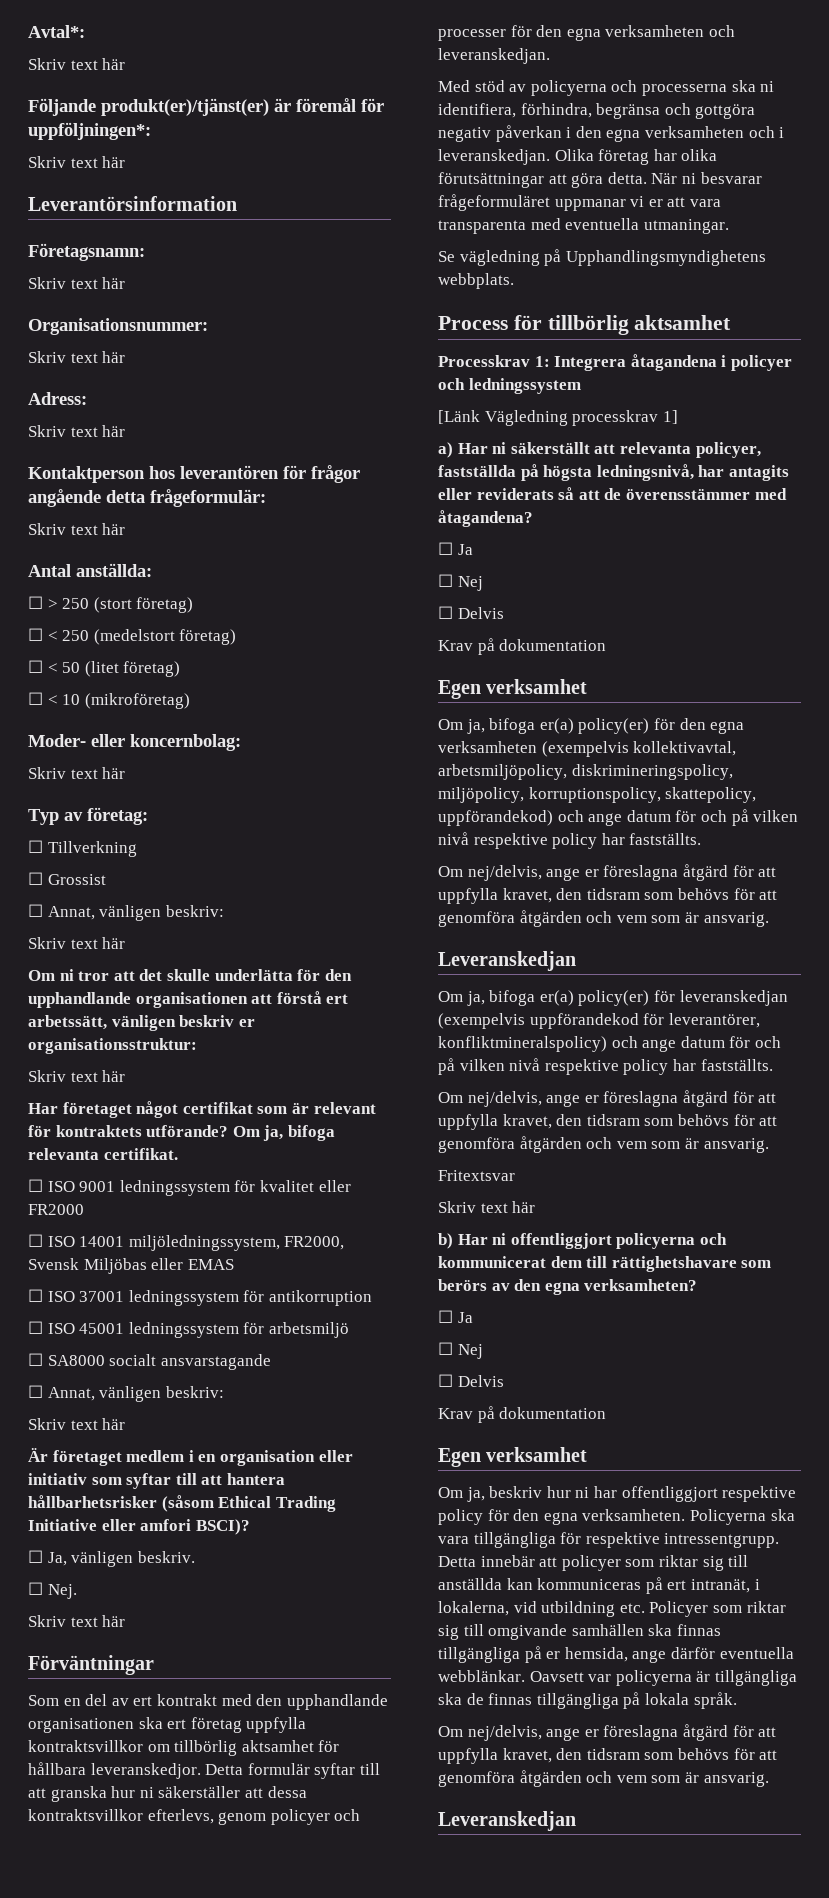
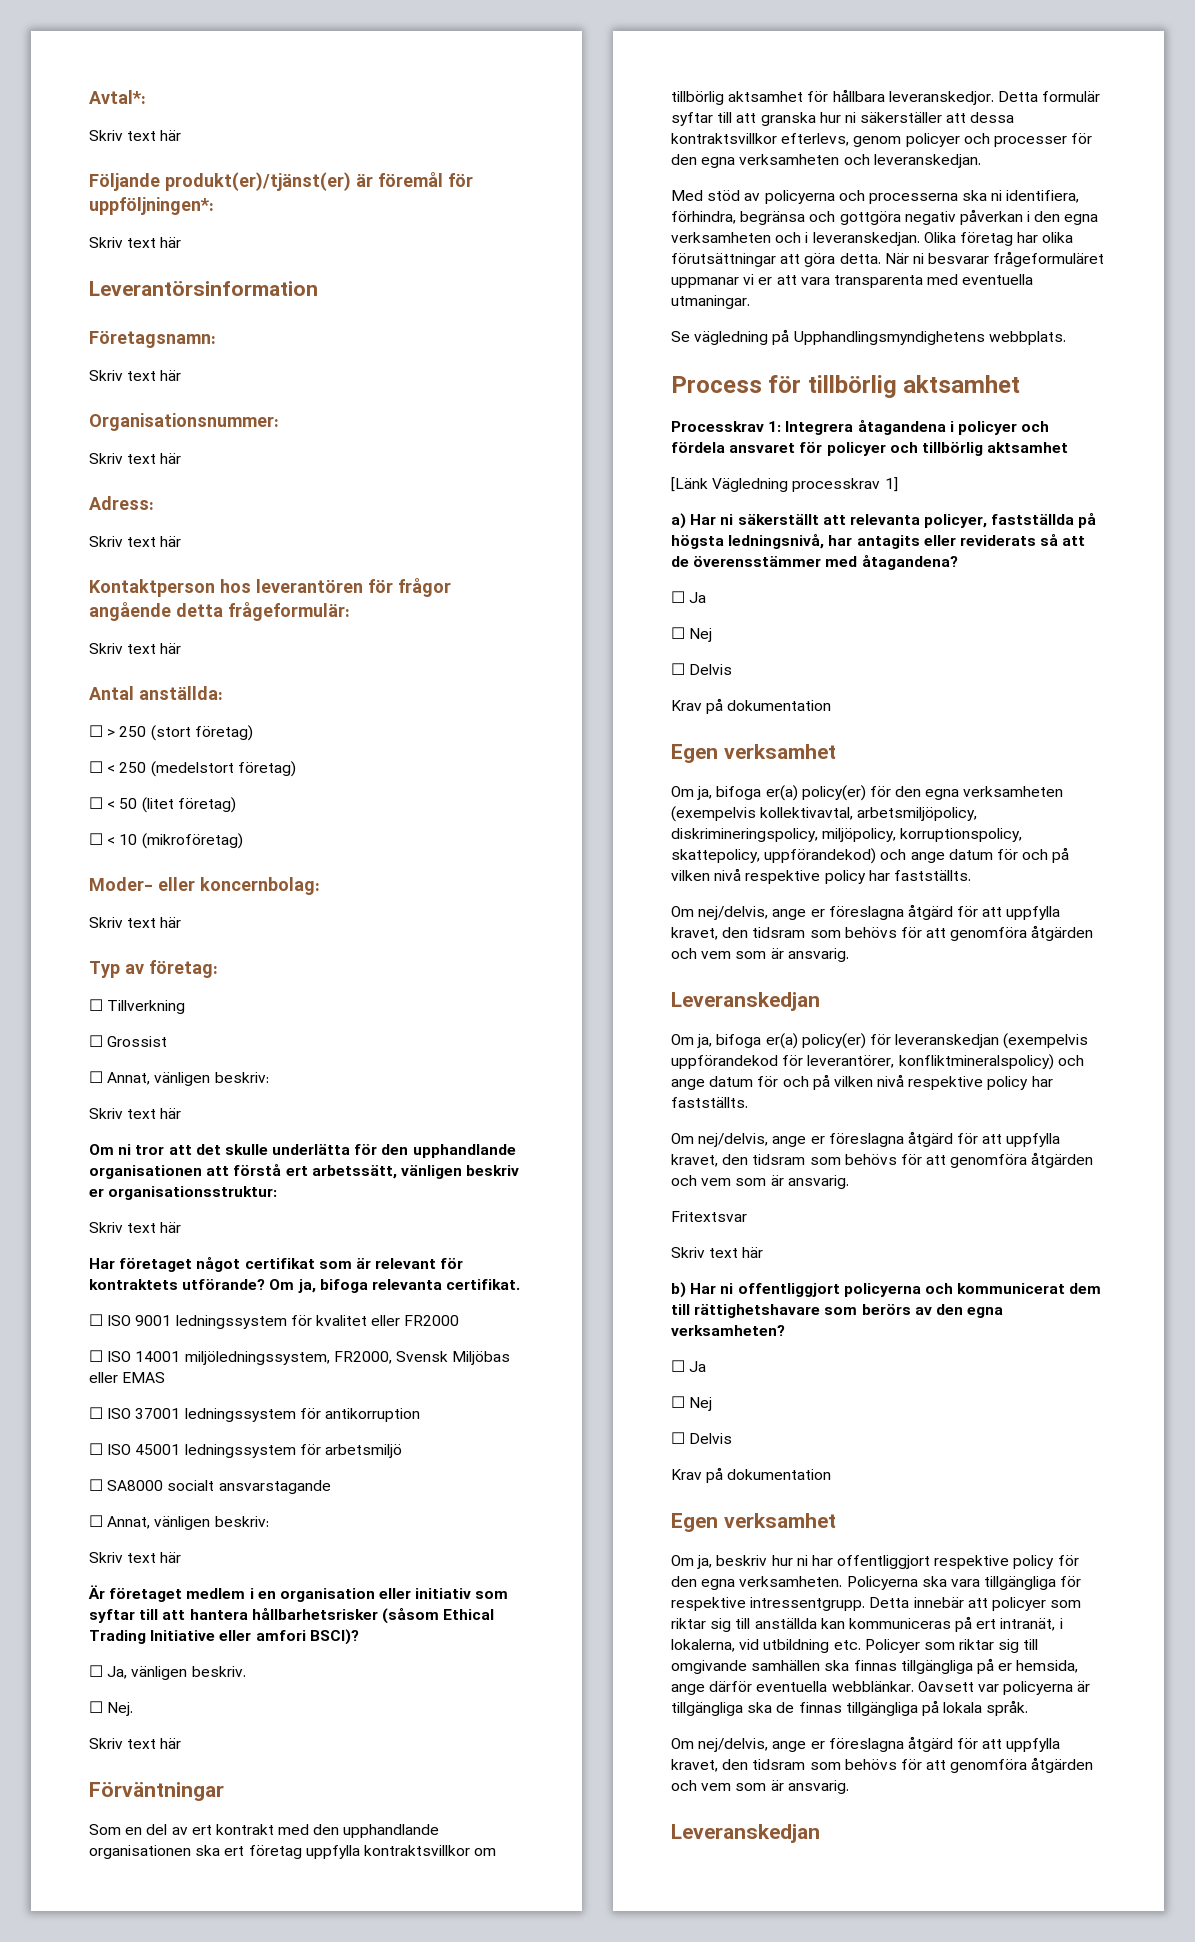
- Processkrav 1: Integrera åtagandena i policyer och ledningssystem
+ Processkrav 1: Integrera åtagandena i policyer och fördela ansvaret för policyer och tillbörlig aktsamhet

